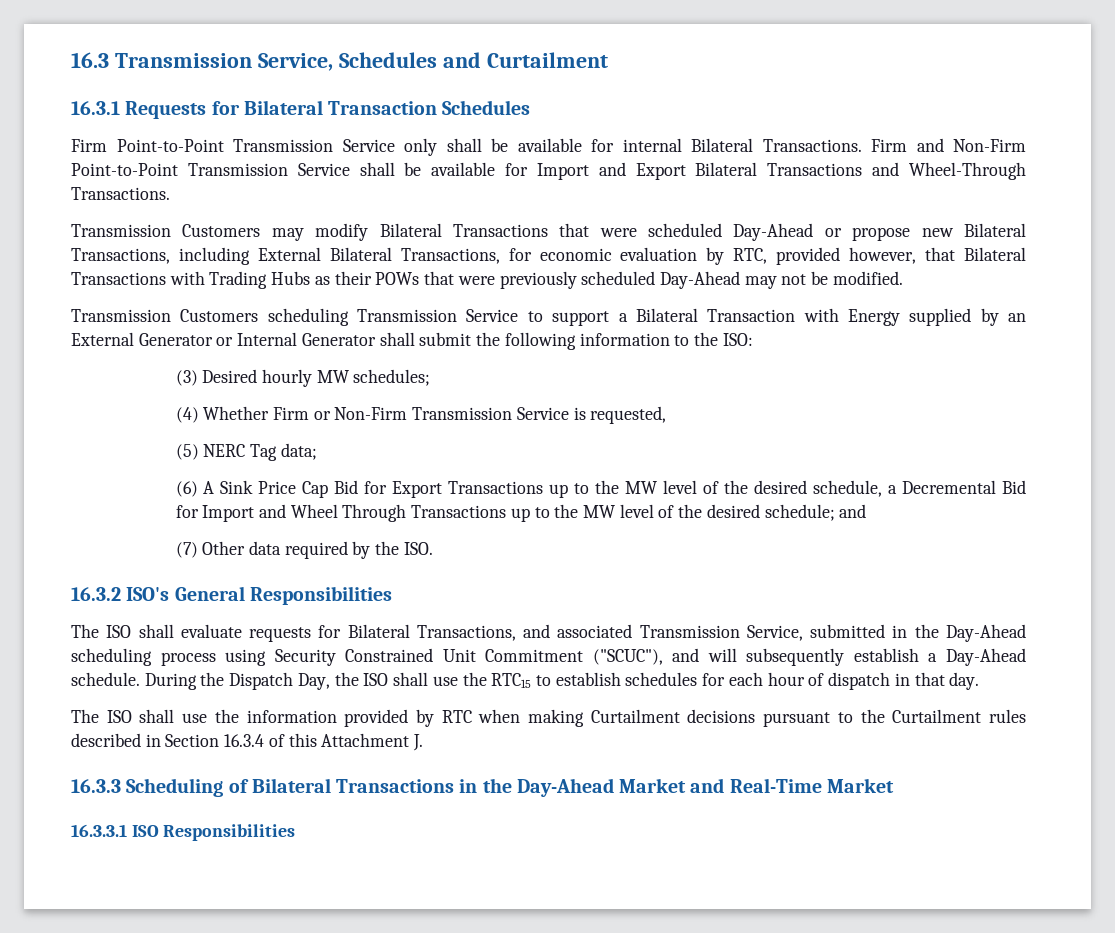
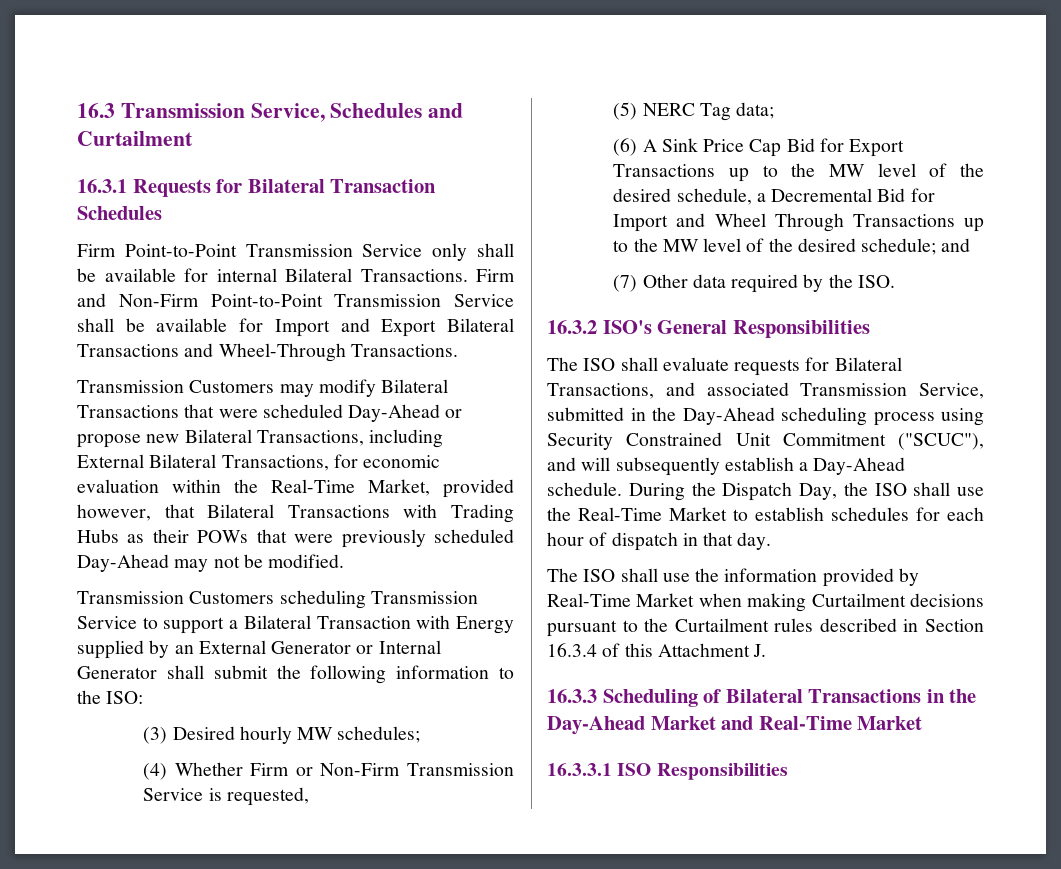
- Transmission Customers may modify Bilateral Transactions that were scheduled Day-Ahead or propose new Bilateral Transactions, including External Bilateral Transactions, for economic evaluation by RTC, provided however, that Bilateral Transactions with Trading Hubs as their POWs that were previously scheduled Day-Ahead may not be modified.
+ Transmission Customers may modify Bilateral Transactions that were scheduled Day-Ahead or propose new Bilateral Transactions, including External Bilateral Transactions, for economic evaluation within the Real-Time Market, provided however, that Bilateral Transactions with Trading Hubs as their POWs that were previously scheduled Day-Ahead may not be modified.
- During the Dispatch Day, the ISO shall use the RTC15 to establish schedules for each hour of dispatch in that day.
+ During the Dispatch Day, the ISO shall use the Real-Time Market to establish schedules for each hour of dispatch in that day.
- The ISO shall use the information provided by RTC when making Curtailment decisions pursuant to the Curtailment rules described in Section 16.3.4 of this Attachment J.
+ The ISO shall use the information provided by Real-Time Market when making Curtailment decisions pursuant to the Curtailment rules described in Section 16.3.4 of this Attachment J.

